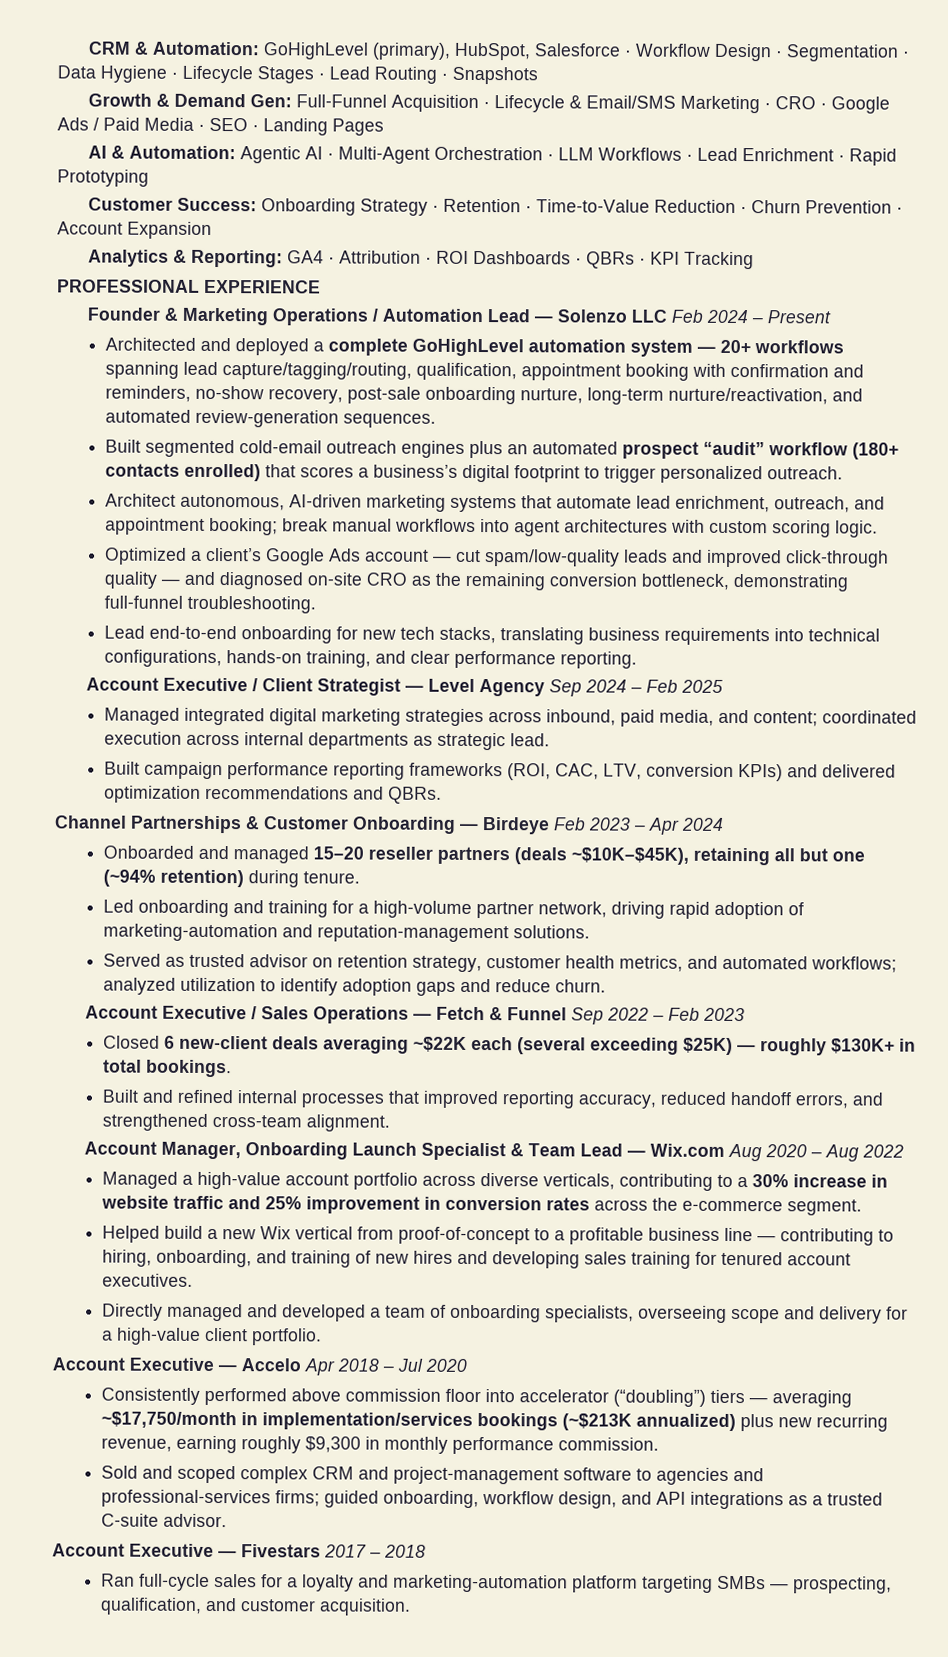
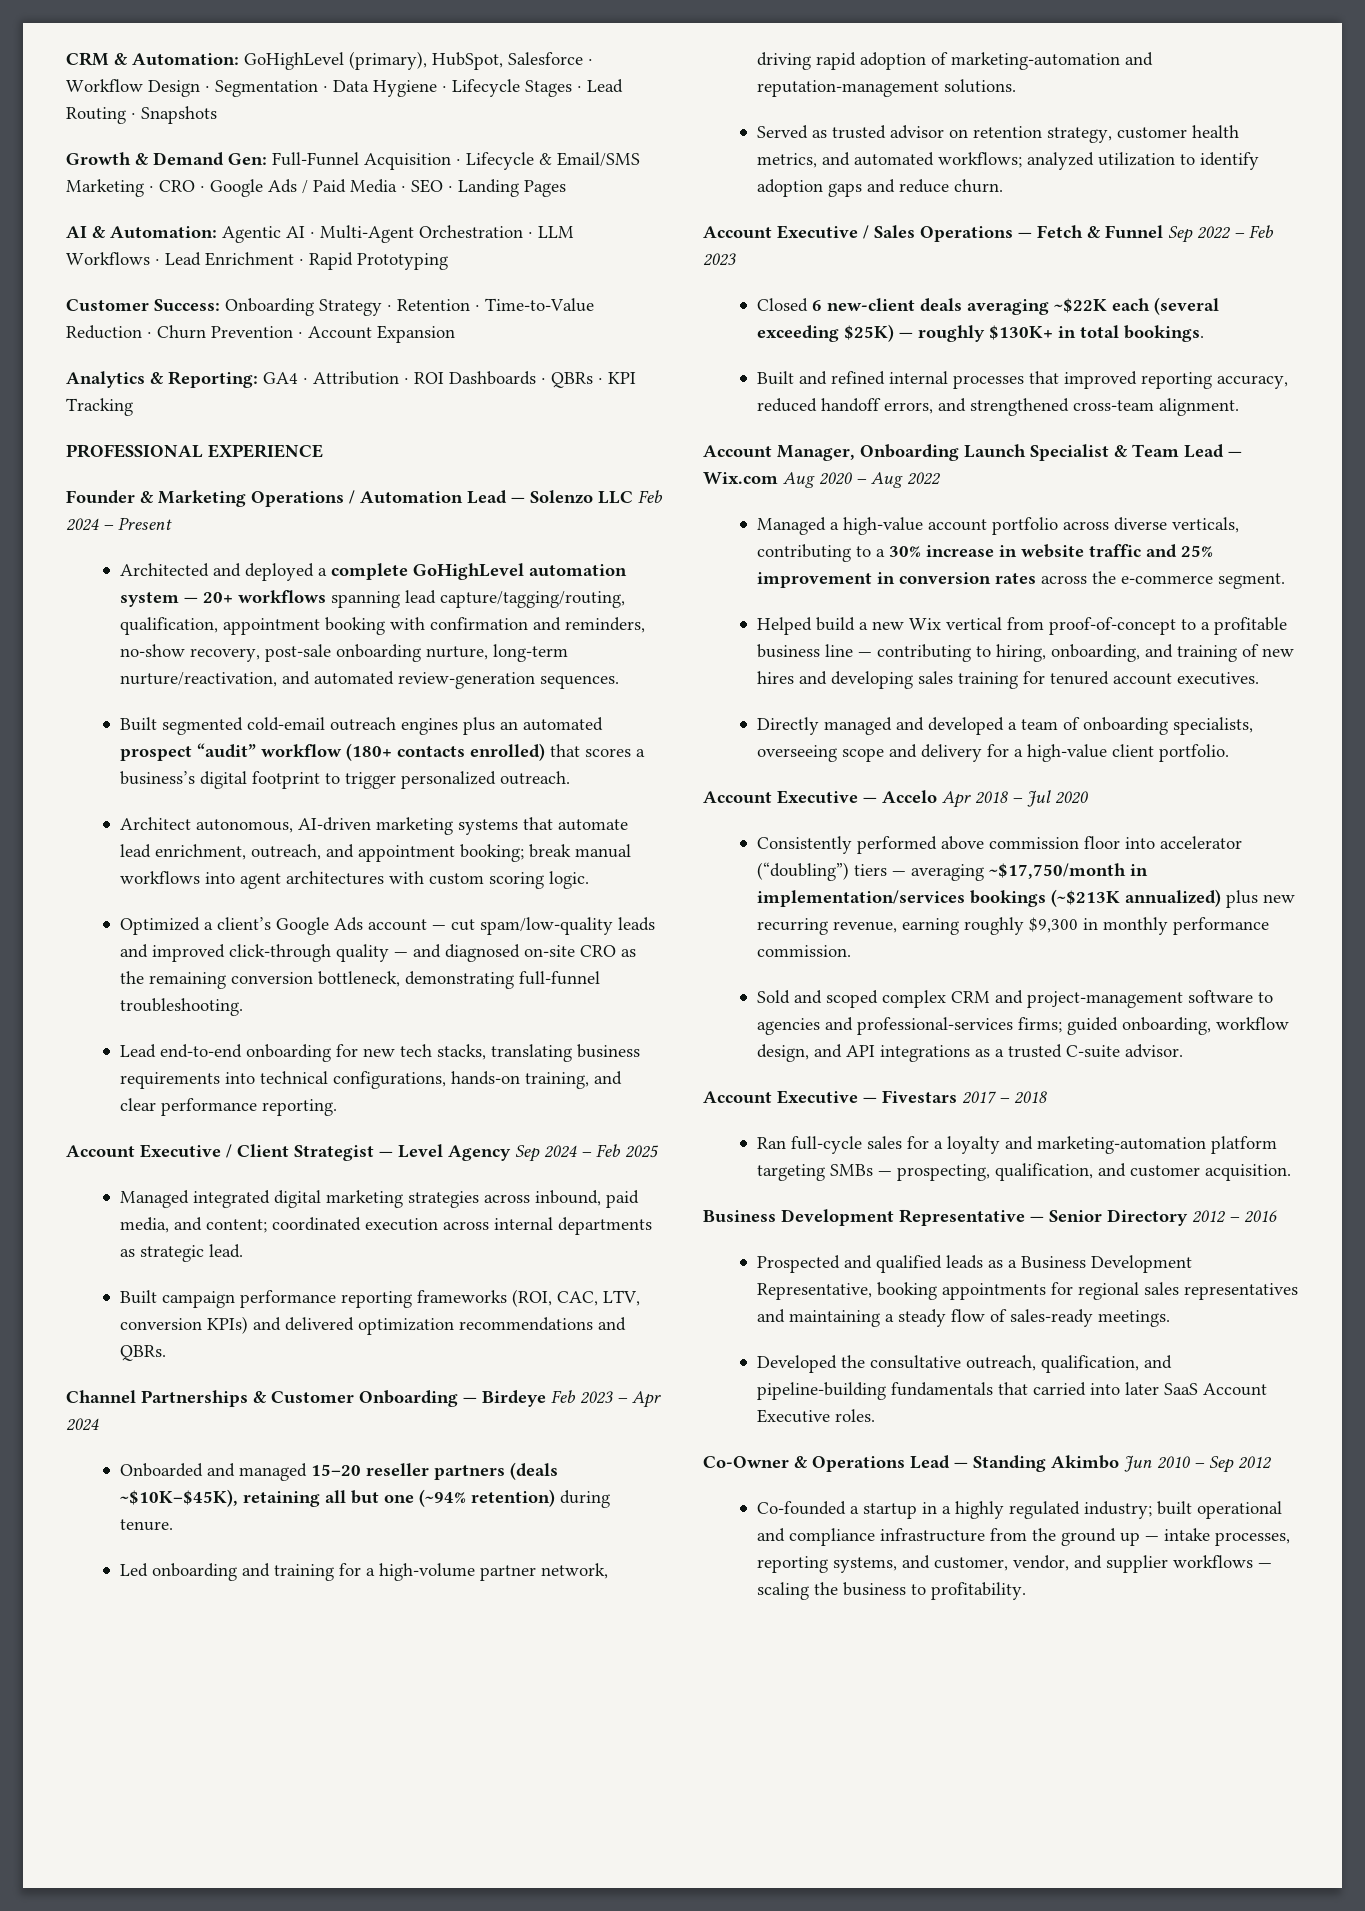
+ Business Development Representative — Senior Directory 2012 – 2016
+ Prospected and qualified leads as a Business Development Representative, booking appointments for regional sales representatives and maintaining a steady flow of sales-ready meetings.
+ Developed the consultative outreach, qualification, and pipeline-building fundamentals that carried into later SaaS Account Executive roles.
+ Co-Owner & Operations Lead — Standing Akimbo Jun 2010 – Sep 2012
+ Co-founded a startup in a highly regulated industry; built operational and compliance infrastructure from the ground up — intake processes, reporting systems, and customer, vendor, and supplier workflows — scaling the business to profitability.

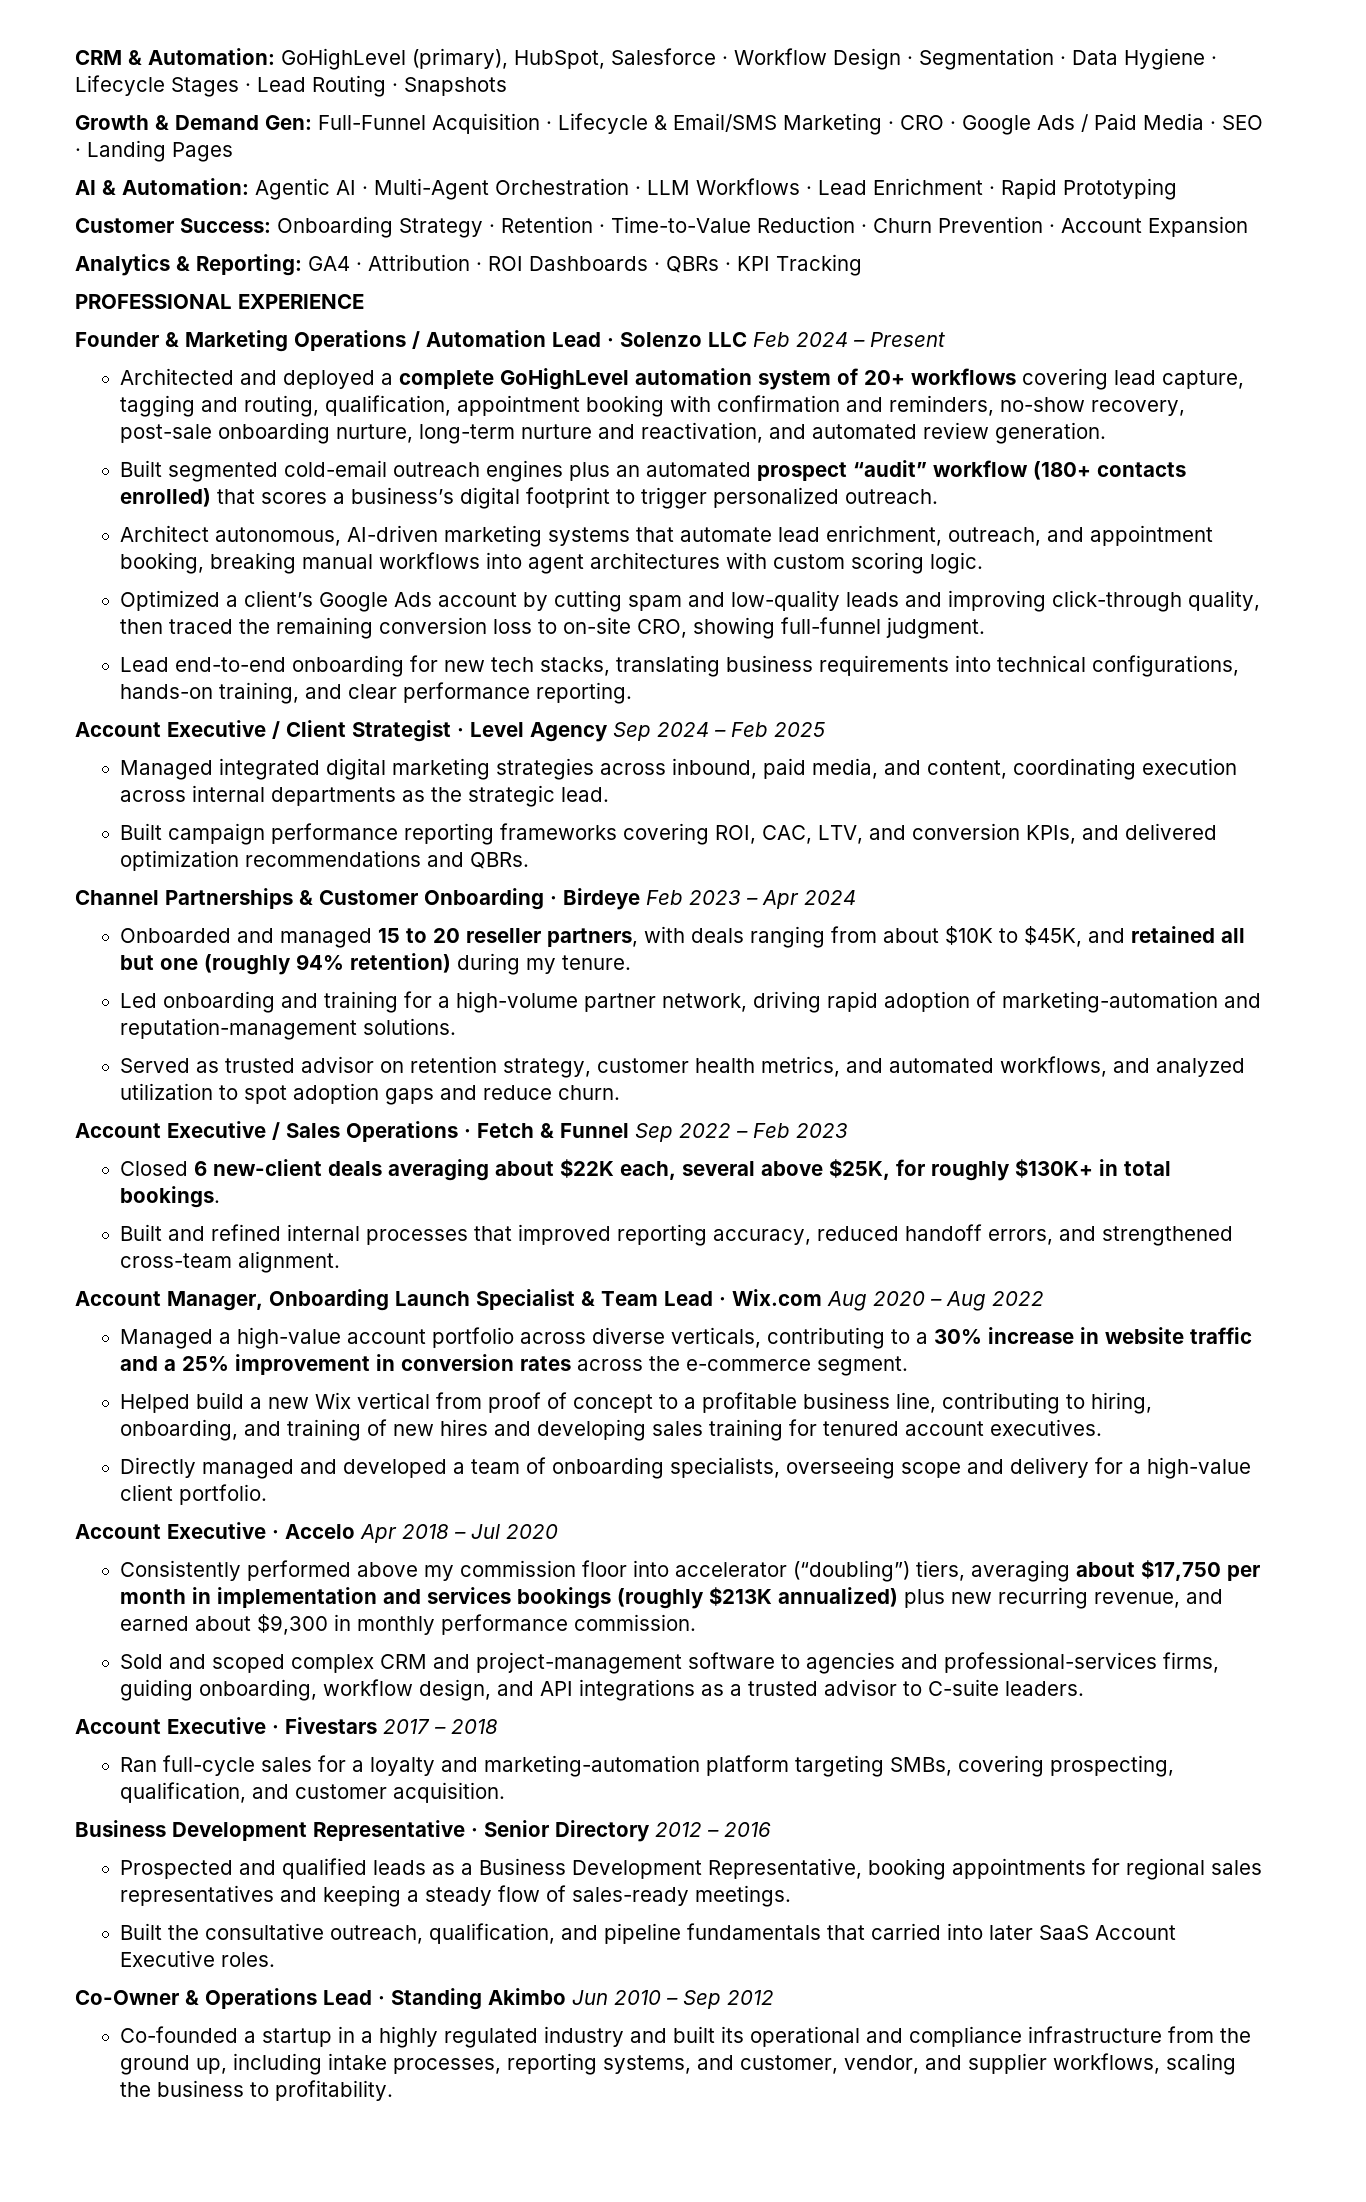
- Founder & Marketing Operations / Automation Lead — Solenzo LLC Feb 2024 – Present
+ Founder & Marketing Operations / Automation Lead · Solenzo LLC Feb 2024 – Present
- Architected and deployed a complete GoHighLevel automation system — 20+ workflows spanning lead capture/tagging/routing, qualification, appointment booking with confirmation and reminders, no-show recovery, post-sale onboarding nurture, long-term nurture/reactivation, and automated review-generation sequences.
+ Architected and deployed a complete GoHighLevel automation system of 20+ workflows covering lead capture, tagging and routing, qualification, appointment booking with confirmation and reminders, no-show recovery, post-sale onboarding nurture, long-term nurture and reactivation, and automated review generation.
- Architect autonomous, AI-driven marketing systems that automate lead enrichment, outreach, and appointment booking; break manual workflows into agent architectures with custom scoring logic.
+ Architect autonomous, AI-driven marketing systems that automate lead enrichment, outreach, and appointment booking, breaking manual workflows into agent architectures with custom scoring logic.
- Optimized a client’s Google Ads account — cut spam/low-quality leads and improved click-through quality — and diagnosed on-site CRO as the remaining conversion bottleneck, demonstrating full-funnel troubleshooting.
+ Optimized a client’s Google Ads account by cutting spam and low-quality leads and improving click-through quality, then traced the remaining conversion loss to on-site CRO, showing full-funnel judgment.
- Account Executive / Client Strategist — Level Agency Sep 2024 – Feb 2025
+ Account Executive / Client Strategist · Level Agency Sep 2024 – Feb 2025
- Managed integrated digital marketing strategies across inbound, paid media, and content; coordinated execution across internal departments as strategic lead.
+ Managed integrated digital marketing strategies across inbound, paid media, and content, coordinating execution across internal departments as the strategic lead.
- Built campaign performance reporting frameworks (ROI, CAC, LTV, conversion KPIs) and delivered optimization recommendations and QBRs.
+ Built campaign performance reporting frameworks covering ROI, CAC, LTV, and conversion KPIs, and delivered optimization recommendations and QBRs.
- Channel Partnerships & Customer Onboarding — Birdeye Feb 2023 – Apr 2024
+ Channel Partnerships & Customer Onboarding · Birdeye Feb 2023 – Apr 2024
- Onboarded and managed 15–20 reseller partners (deals ~$10K–$45K), retaining all but one (~94% retention) during tenure.
+ Onboarded and managed 15 to 20 reseller partners, with deals ranging from about $10K to $45K, and retained all but one (roughly 94% retention) during my tenure.
- Served as trusted advisor on retention strategy, customer health metrics, and automated workflows; analyzed utilization to identify adoption gaps and reduce churn.
+ Served as trusted advisor on retention strategy, customer health metrics, and automated workflows, and analyzed utilization to spot adoption gaps and reduce churn.
- Account Executive / Sales Operations — Fetch & Funnel Sep 2022 – Feb 2023
+ Account Executive / Sales Operations · Fetch & Funnel Sep 2022 – Feb 2023
- Closed 6 new-client deals averaging ~$22K each (several exceeding $25K) — roughly $130K+ in total bookings.
+ Closed 6 new-client deals averaging about $22K each, several above $25K, for roughly $130K+ in total bookings.
- Account Manager, Onboarding Launch Specialist & Team Lead — Wix.com Aug 2020 – Aug 2022
+ Account Manager, Onboarding Launch Specialist & Team Lead · Wix.com Aug 2020 – Aug 2022
- Managed a high-value account portfolio across diverse verticals, contributing to a 30% increase in website traffic and 25% improvement in conversion rates across the e-commerce segment.
+ Managed a high-value account portfolio across diverse verticals, contributing to a 30% increase in website traffic and a 25% improvement in conversion rates across the e-commerce segment.
- Helped build a new Wix vertical from proof-of-concept to a profitable business line — contributing to hiring, onboarding, and training of new hires and developing sales training for tenured account executives.
+ Helped build a new Wix vertical from proof of concept to a profitable business line, contributing to hiring, onboarding, and training of new hires and developing sales training for tenured account executives.
- Account Executive — Accelo Apr 2018 – Jul 2020
+ Account Executive · Accelo Apr 2018 – Jul 2020
- Consistently performed above commission floor into accelerator (“doubling”) tiers — averaging ~$17,750/month in implementation/services bookings (~$213K annualized) plus new recurring revenue, earning roughly $9,300 in monthly performance commission.
+ Consistently performed above my commission floor into accelerator (“doubling”) tiers, averaging about $17,750 per month in implementation and services bookings (roughly $213K annualized) plus new recurring revenue, and earned about $9,300 in monthly performance commission.
- Sold and scoped complex CRM and project-management software to agencies and professional-services firms; guided onboarding, workflow design, and API integrations as a trusted C-suite advisor.
- Account Executive — Fivestars 2017 – 2018
+ Sold and scoped complex CRM and project-management software to agencies and professional-services firms, guiding onboarding, workflow design, and API integrations as a trusted advisor to C-suite leaders.
+ Account Executive · Fivestars 2017 – 2018
- Ran full-cycle sales for a loyalty and marketing-automation platform targeting SMBs — prospecting, qualification, and customer acquisition.
+ Ran full-cycle sales for a loyalty and marketing-automation platform targeting SMBs, covering prospecting, qualification, and customer acquisition.
- Business Development Representative — Senior Directory 2012 – 2016
+ Business Development Representative · Senior Directory 2012 – 2016
- Prospected and qualified leads as a Business Development Representative, booking appointments for regional sales representatives and maintaining a steady flow of sales-ready meetings.
+ Prospected and qualified leads as a Business Development Representative, booking appointments for regional sales representatives and keeping a steady flow of sales-ready meetings.
- Developed the consultative outreach, qualification, and pipeline-building fundamentals that carried into later SaaS Account Executive roles.
+ Built the consultative outreach, qualification, and pipeline fundamentals that carried into later SaaS Account Executive roles.
- Co-Owner & Operations Lead — Standing Akimbo Jun 2010 – Sep 2012
+ Co-Owner & Operations Lead · Standing Akimbo Jun 2010 – Sep 2012
- Co-founded a startup in a highly regulated industry; built operational and compliance infrastructure from the ground up — intake processes, reporting systems, and customer, vendor, and supplier workflows — scaling the business to profitability.
+ Co-founded a startup in a highly regulated industry and built its operational and compliance infrastructure from the ground up, including intake processes, reporting systems, and customer, vendor, and supplier workflows, scaling the business to profitability.

